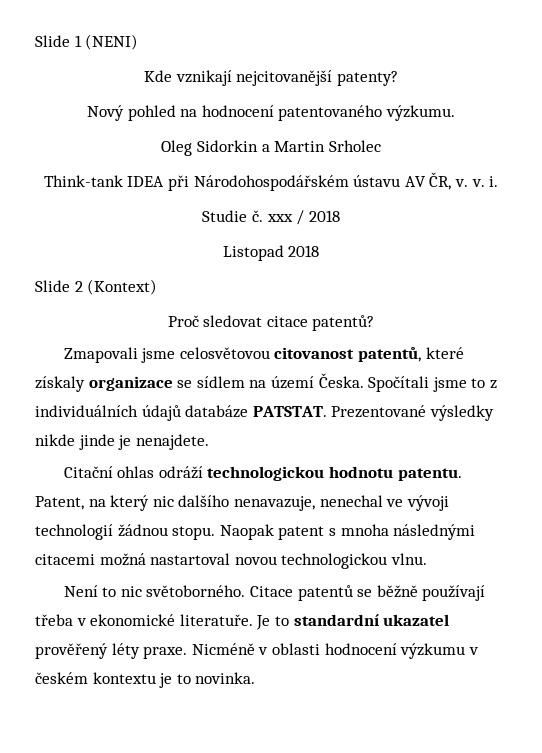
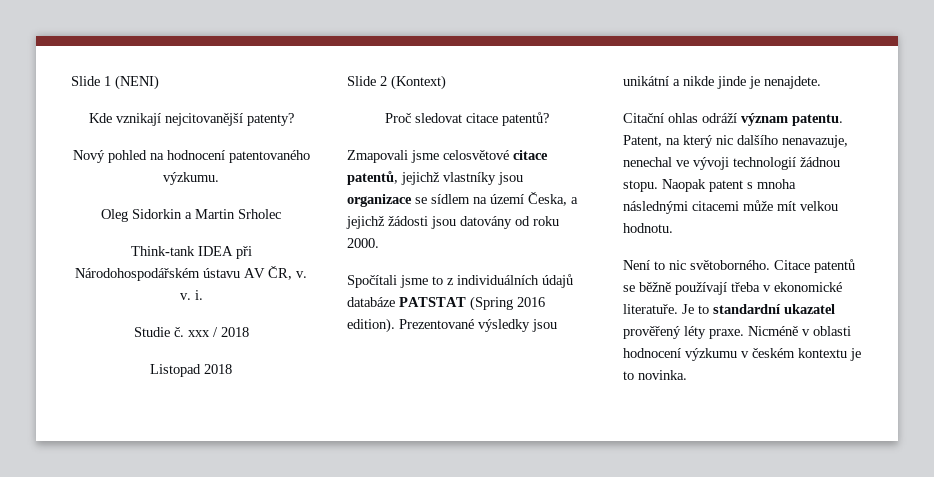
- Zmapovali jsme celosvětovou citovanost patentů, které získaly organizace se sídlem na území Česka. Spočítali jsme to z individuálních údajů databáze PATSTAT. Prezentované výsledky nikde jinde je nenajdete.
+ Zmapovali jsme celosvětové citace patentů, jejichž vlastníky jsou organizace se sídlem na území Česka, a jejichž žádosti jsou datovány od roku 2000.
+ Spočítali jsme to z individuálních údajů databáze PATSTAT (Spring 2016 edition). Prezentované výsledky jsou unikátní a nikde jinde je nenajdete.
- Citační ohlas odráží technologickou hodnotu patentu.
+ Citační ohlas odráží význam patentu.
- Naopak patent s mnoha následnými citacemi možná nastartoval novou technologickou vlnu.
+ Naopak patent s mnoha následnými citacemi může mít velkou hodnotu.

